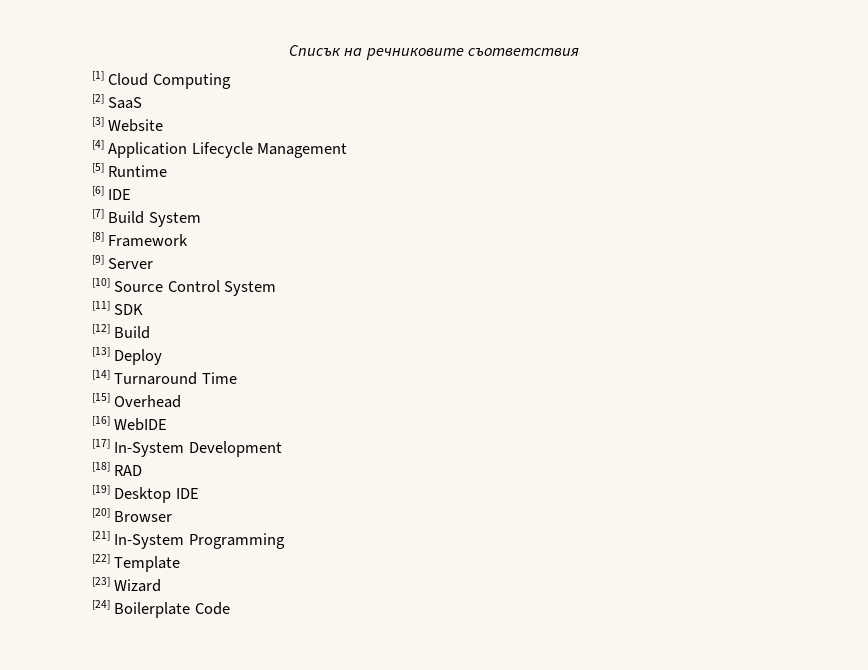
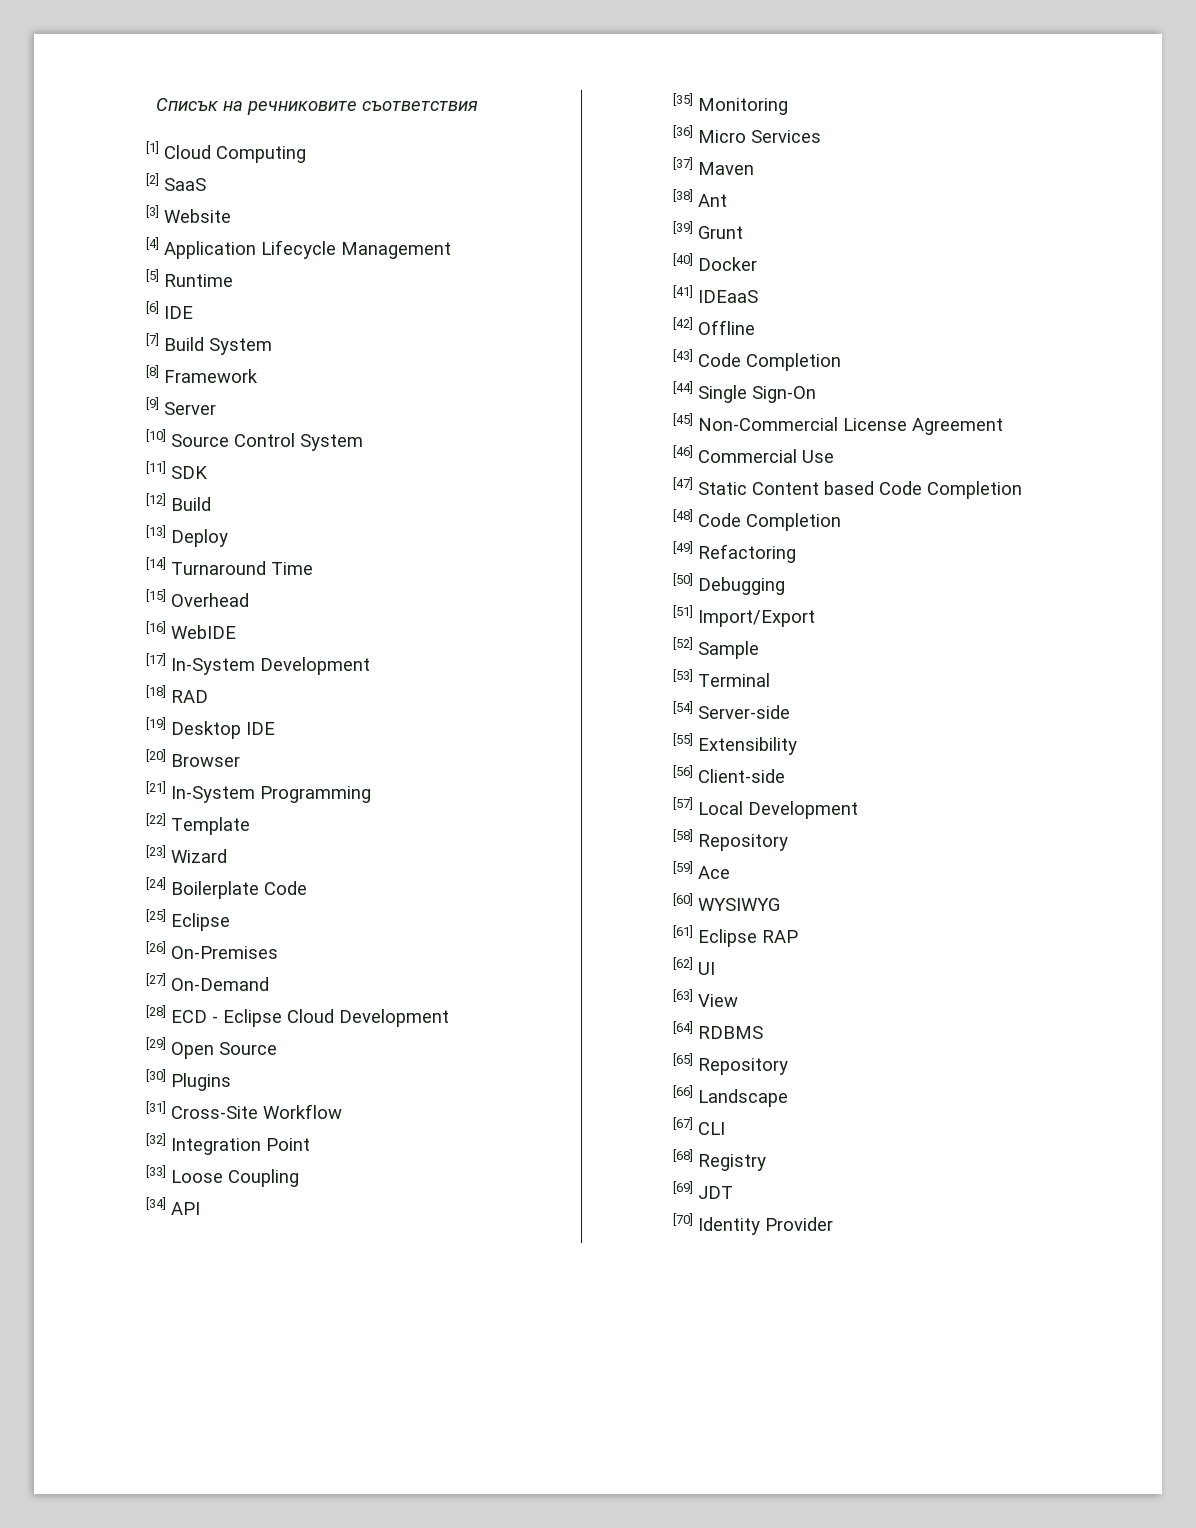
+ [25] Eclipse
+ [26] On-Premises
+ [27] On-Demand
+ [28] ECD - Eclipse Cloud Development
+ [29] Open Source
+ [30] Plugins
+ [31] Cross-Site Workflow
+ [32] Integration Point
+ [33] Loose Coupling
+ [34] API
+ [35] Monitoring
+ [36] Micro Services
+ [37] Maven
+ [38] Ant
+ [39] Grunt
+ [40] Docker
+ [41] IDEaaS
+ [42] Offline
+ [43] Code Completion
+ [44] Single Sign-On
+ [45] Non-Commercial License Agreement
+ [46] Commercial Use
+ [47] Static Content based Code Completion
+ [48] Code Completion
+ [49] Refactoring
+ [50] Debugging
+ [51] Import/Export
+ [52] Sample
+ [53] Terminal
+ [54] Server-side
+ [55] Extensibility
+ [56] Client-side
+ [57] Local Development
+ [58] Repository
+ [59] Ace
+ [60] WYSIWYG
+ [61] Eclipse RAP
+ [62] UI
+ [63] View
+ [64] RDBMS
+ [65] Repository
+ [66] Landscape
+ [67] CLI
+ [68] Registry
+ [69] JDT
+ [70] Identity Provider

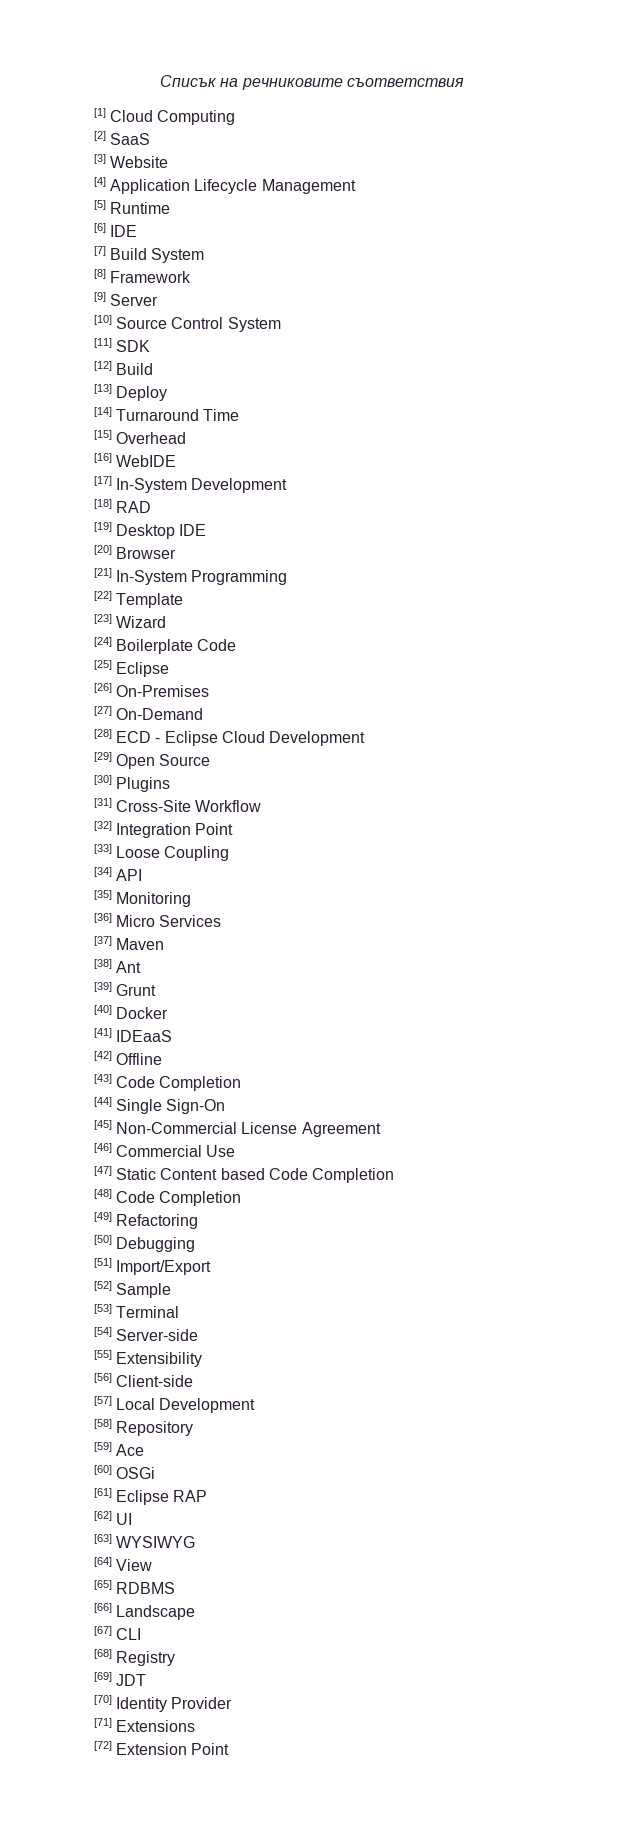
- [60] WYSIWYG
+ [60] OSGi
- [63] View
+ [63] WYSIWYG
+ [64] View
- [64] RDBMS
+ [65] RDBMS
- [65] Repository
+ [71] Extensions
+ [72] Extension Point

